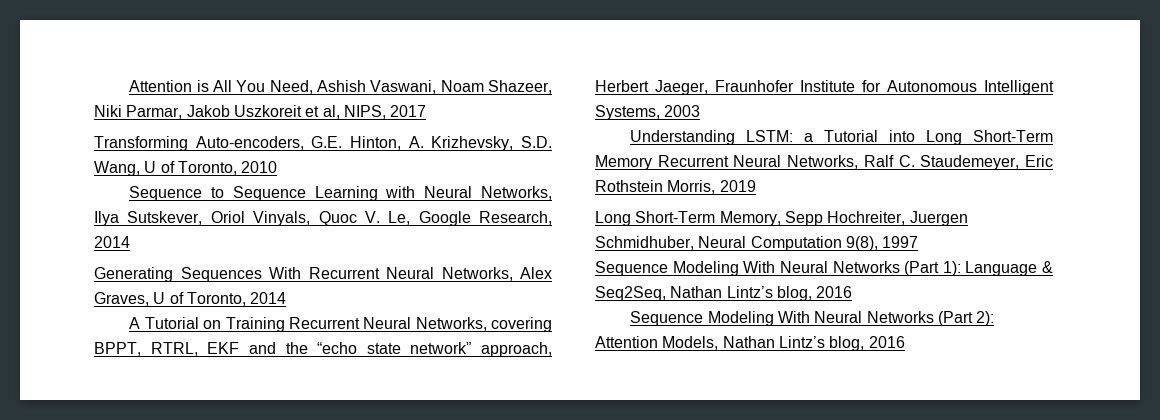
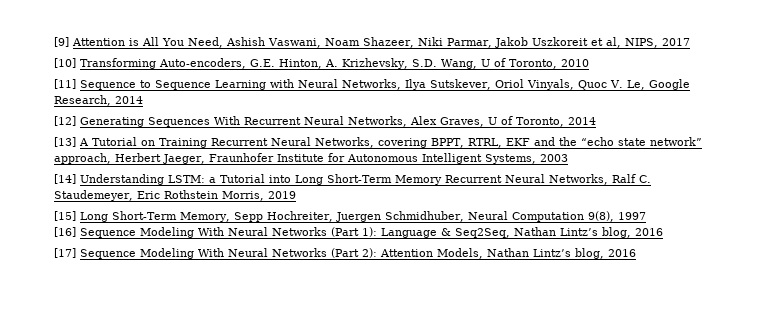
- Attention is All You Need, Ashish Vaswani, Noam Shazeer, Niki Parmar, Jakob Uszkoreit et al, NIPS, 2017
+ [9] Attention is All You Need, Ashish Vaswani, Noam Shazeer, Niki Parmar, Jakob Uszkoreit et al, NIPS, 2017
- Transforming Auto-encoders, G.E. Hinton, A. Krizhevsky, S.D. Wang, U of Toronto, 2010
+ [10] Transforming Auto-encoders, G.E. Hinton, A. Krizhevsky, S.D. Wang, U of Toronto, 2010
- Sequence to Sequence Learning with Neural Networks, Ilya Sutskever, Oriol Vinyals, Quoc V. Le, Google Research, 2014
+ [11] Sequence to Sequence Learning with Neural Networks, Ilya Sutskever, Oriol Vinyals, Quoc V. Le, Google Research, 2014
- Generating Sequences With Recurrent Neural Networks, Alex Graves, U of Toronto, 2014
+ [12] Generating Sequences With Recurrent Neural Networks, Alex Graves, U of Toronto, 2014
- A Tutorial on Training Recurrent Neural Networks, covering BPPT, RTRL, EKF and the “echo state network” approach, Herbert Jaeger, Fraunhofer Institute for Autonomous Intelligent Systems, 2003
+ [13] A Tutorial on Training Recurrent Neural Networks, covering BPPT, RTRL, EKF and the “echo state network” approach, Herbert Jaeger, Fraunhofer Institute for Autonomous Intelligent Systems, 2003
- Understanding LSTM: a Tutorial into Long Short-Term Memory Recurrent Neural Networks, Ralf C. Staudemeyer, Eric Rothstein Morris, 2019
+ [14] Understanding LSTM: a Tutorial into Long Short-Term Memory Recurrent Neural Networks, Ralf C. Staudemeyer, Eric Rothstein Morris, 2019
- Long Short-Term Memory, Sepp Hochreiter, Juergen Schmidhuber, Neural Computation 9(8), 1997
+ [15] Long Short-Term Memory, Sepp Hochreiter, Juergen Schmidhuber, Neural Computation 9(8), 1997
- Sequence Modeling With Neural Networks (Part 1): Language & Seq2Seq, Nathan Lintz’s blog, 2016
+ [16] Sequence Modeling With Neural Networks (Part 1): Language & Seq2Seq, Nathan Lintz’s blog, 2016
- Sequence Modeling With Neural Networks (Part 2): Attention Models, Nathan Lintz’s blog, 2016
+ [17] Sequence Modeling With Neural Networks (Part 2): Attention Models, Nathan Lintz’s blog, 2016

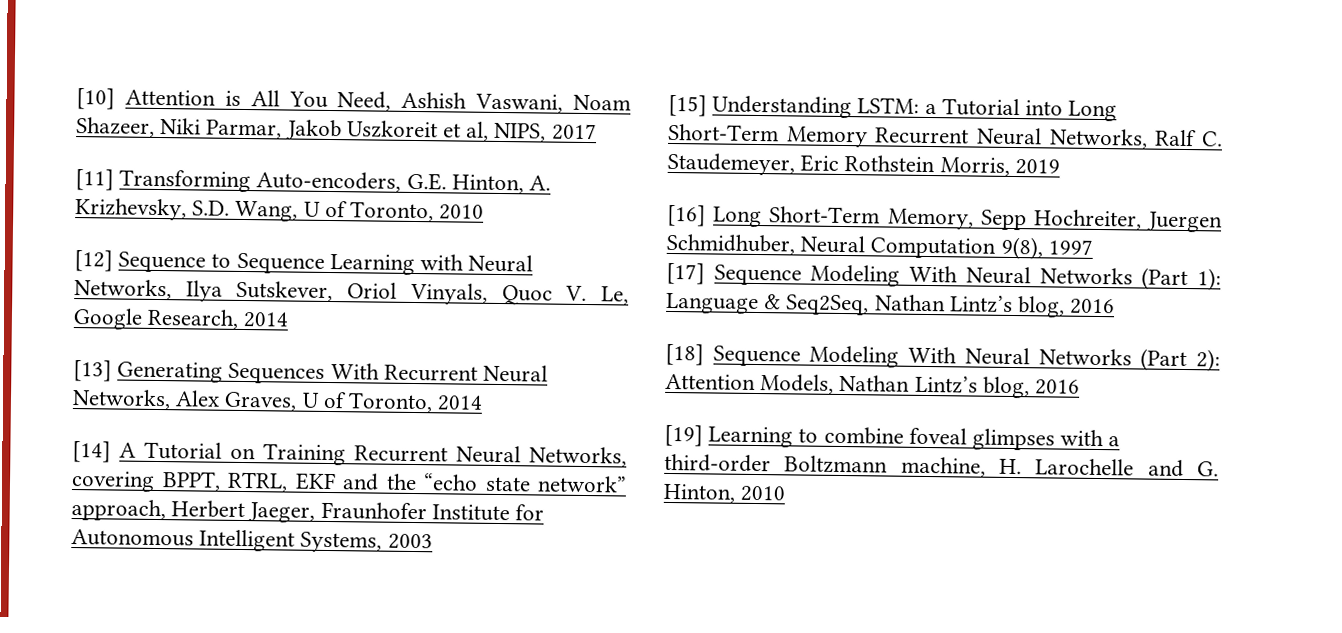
- [9] Attention is All You Need, Ashish Vaswani, Noam Shazeer, Niki Parmar, Jakob Uszkoreit et al, NIPS, 2017
+ [10] Attention is All You Need, Ashish Vaswani, Noam Shazeer, Niki Parmar, Jakob Uszkoreit et al, NIPS, 2017
- [10] Transforming Auto-encoders, G.E. Hinton, A. Krizhevsky, S.D. Wang, U of Toronto, 2010
+ [11] Transforming Auto-encoders, G.E. Hinton, A. Krizhevsky, S.D. Wang, U of Toronto, 2010
- [11] Sequence to Sequence Learning with Neural Networks, Ilya Sutskever, Oriol Vinyals, Quoc V. Le, Google Research, 2014
+ [12] Sequence to Sequence Learning with Neural Networks, Ilya Sutskever, Oriol Vinyals, Quoc V. Le, Google Research, 2014
- [12] Generating Sequences With Recurrent Neural Networks, Alex Graves, U of Toronto, 2014
+ [13] Generating Sequences With Recurrent Neural Networks, Alex Graves, U of Toronto, 2014
- [13] A Tutorial on Training Recurrent Neural Networks, covering BPPT, RTRL, EKF and the “echo state network” approach, Herbert Jaeger, Fraunhofer Institute for Autonomous Intelligent Systems, 2003
+ [14] A Tutorial on Training Recurrent Neural Networks, covering BPPT, RTRL, EKF and the “echo state network” approach, Herbert Jaeger, Fraunhofer Institute for Autonomous Intelligent Systems, 2003
- [14] Understanding LSTM: a Tutorial into Long Short-Term Memory Recurrent Neural Networks, Ralf C. Staudemeyer, Eric Rothstein Morris, 2019
+ [15] Understanding LSTM: a Tutorial into Long Short-Term Memory Recurrent Neural Networks, Ralf C. Staudemeyer, Eric Rothstein Morris, 2019
- [15] Long Short-Term Memory, Sepp Hochreiter, Juergen Schmidhuber, Neural Computation 9(8), 1997
+ [16] Long Short-Term Memory, Sepp Hochreiter, Juergen Schmidhuber, Neural Computation 9(8), 1997
- [16] Sequence Modeling With Neural Networks (Part 1): Language & Seq2Seq, Nathan Lintz’s blog, 2016
+ [17] Sequence Modeling With Neural Networks (Part 1): Language & Seq2Seq, Nathan Lintz’s blog, 2016
- [17] Sequence Modeling With Neural Networks (Part 2): Attention Models, Nathan Lintz’s blog, 2016
+ [18] Sequence Modeling With Neural Networks (Part 2): Attention Models, Nathan Lintz’s blog, 2016
+ [19] Learning to combine foveal glimpses with a third-order Boltzmann machine, H. Larochelle and G. Hinton, 2010

